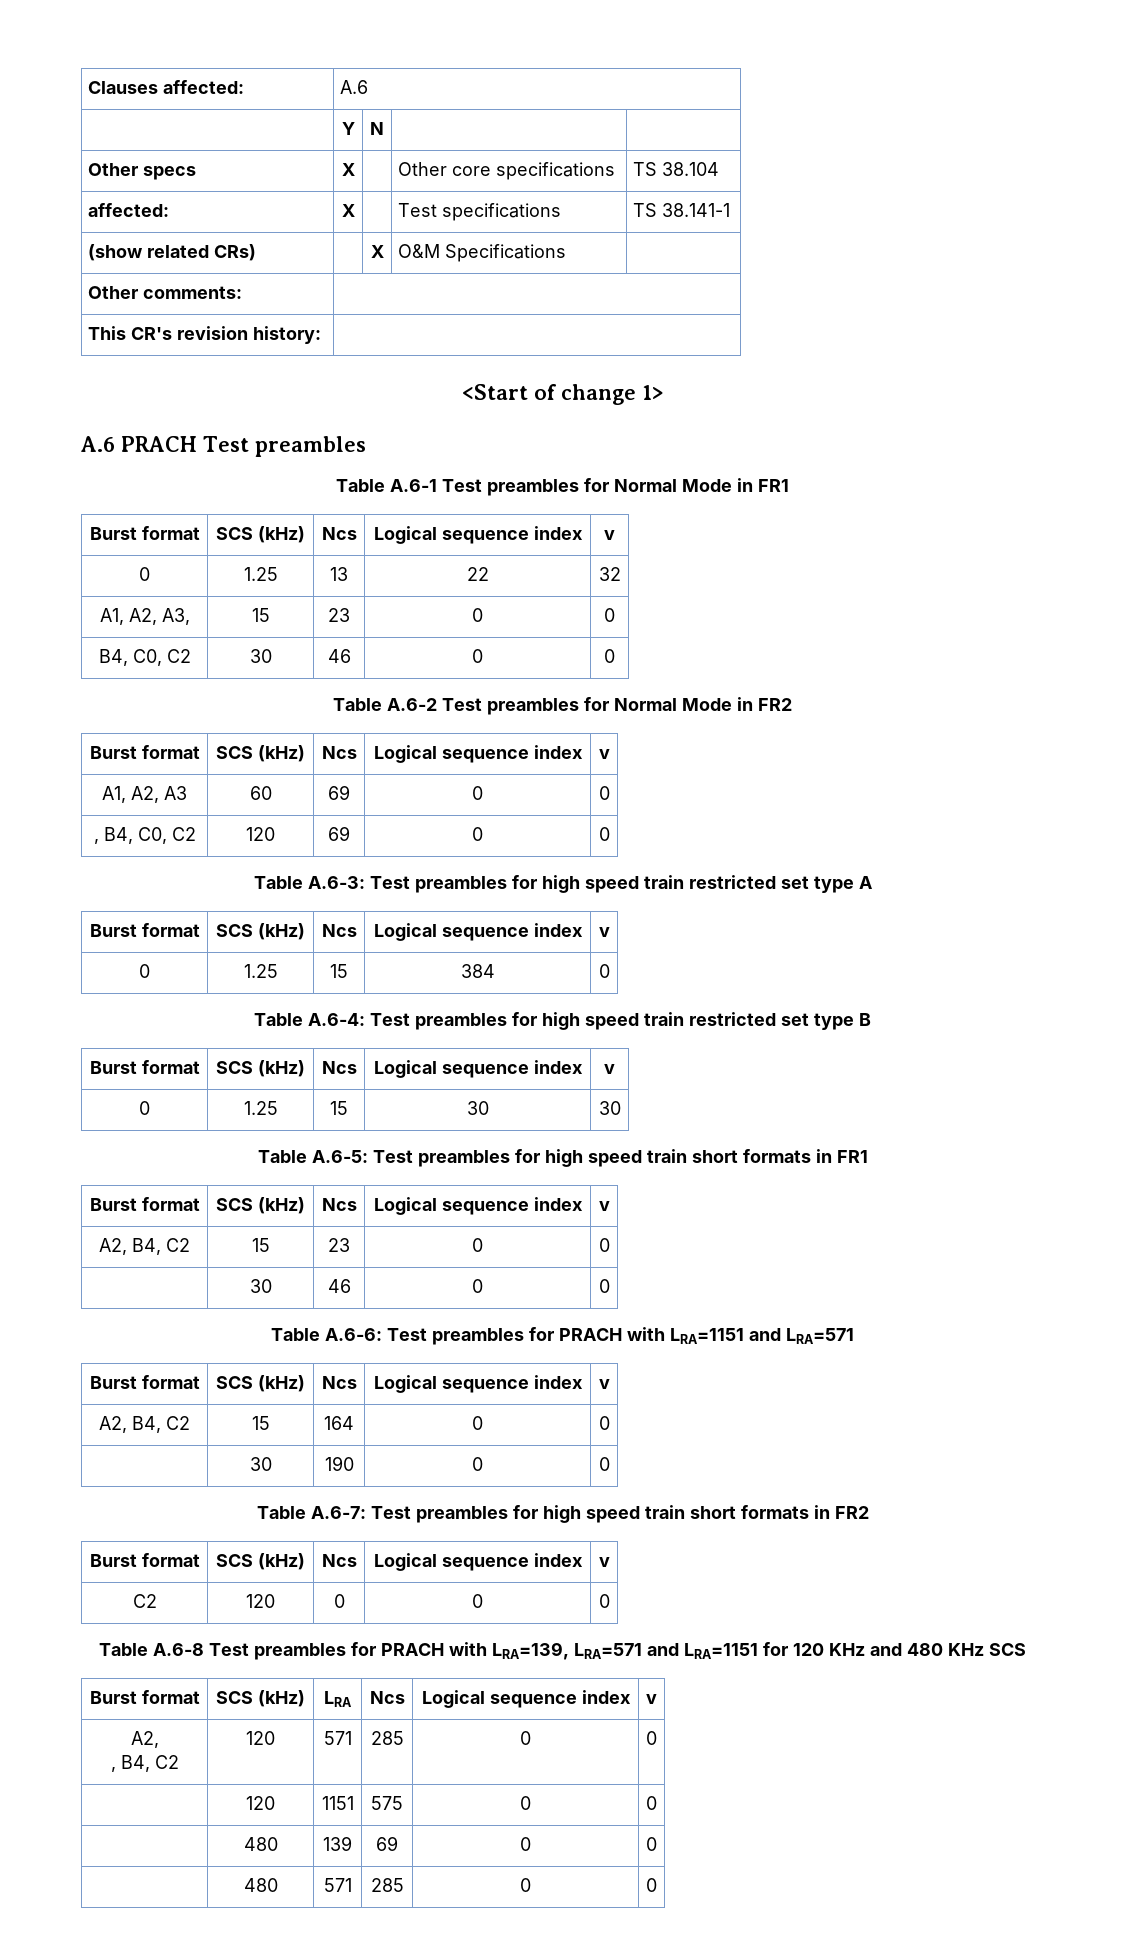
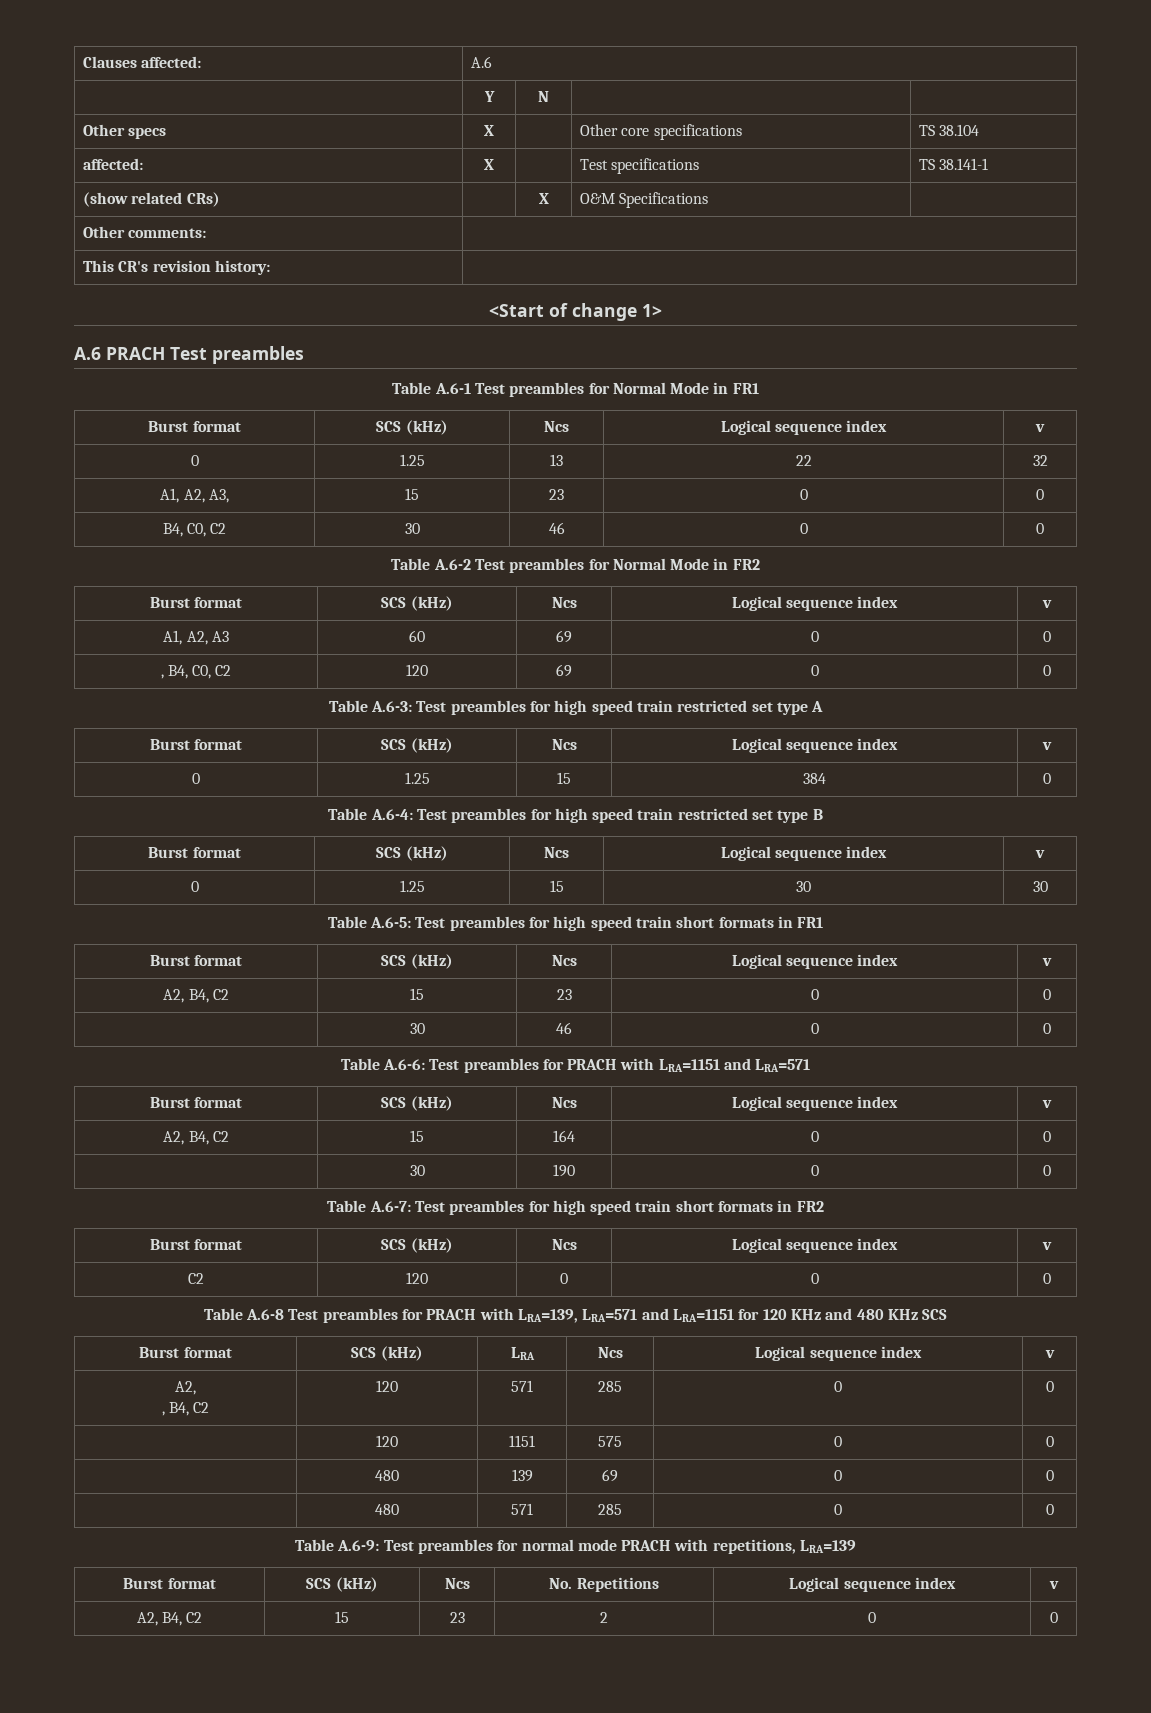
+ Table A.6-9: Test preambles for normal mode PRACH with repetitions, LRA=139
+ Burst format | SCS (kHz) | Ncs | No. Repetitions | Logical sequence index | v
+ A2, B4, C2 | 15 | 23 | 2 | 0 | 0

